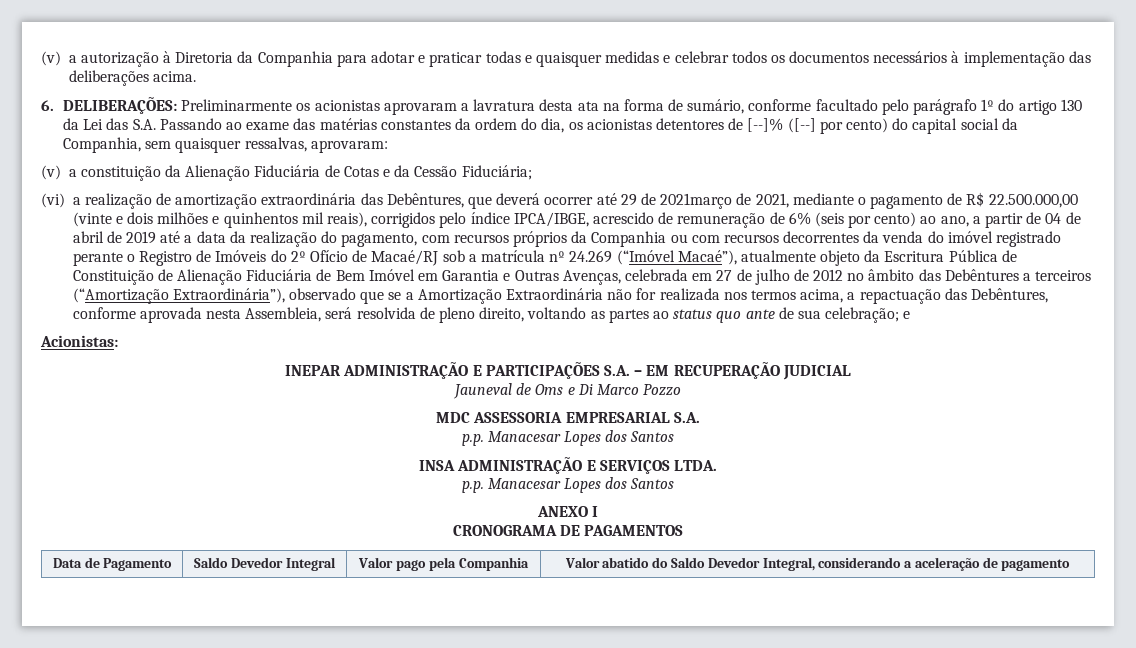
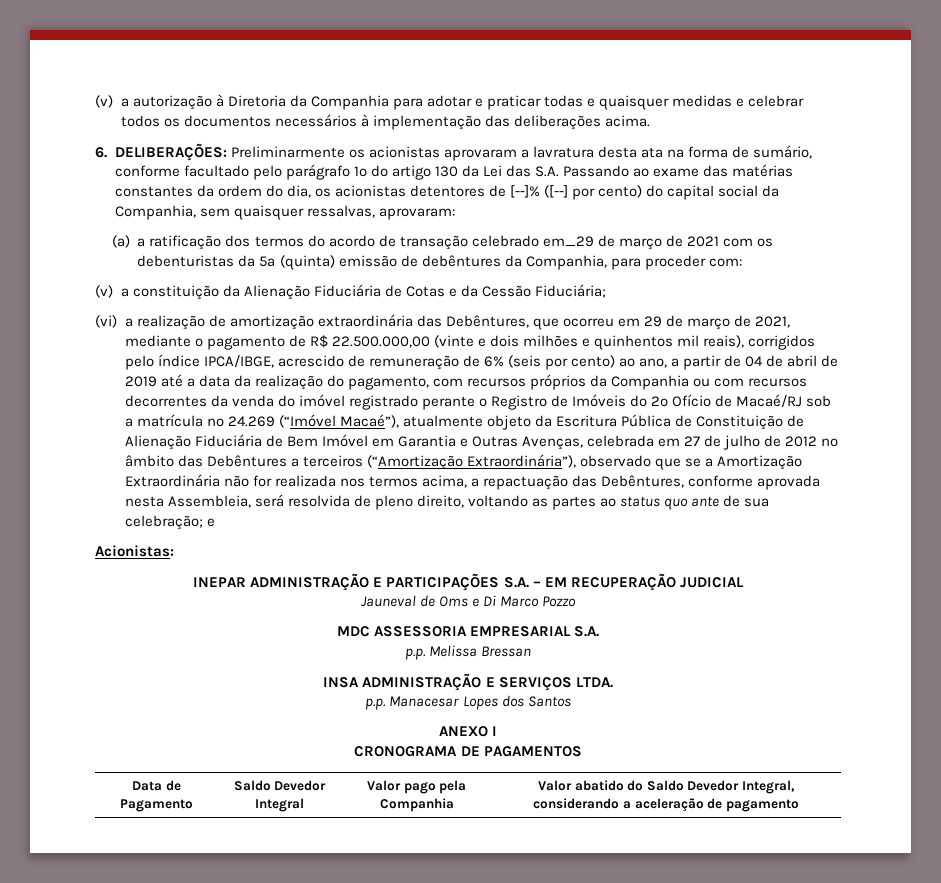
+ (a) a ratificação dos termos do acordo de transação celebrado em_29 de março de 2021 com os debenturistas da 5ª (quinta) emissão de debêntures da Companhia, para proceder com:
- (vi) a realização de amortização extraordinária das Debêntures, que deverá ocorrer até 29 de 2021março de 2021, mediante o pagamento de R$ 22.500.000,00 (vinte e dois milhões e quinhentos mil reais), corrigidos pelo índice IPCA/IBGE, acrescido de remuneração de 6% (seis por cento) ao ano, a partir de 04 de abril de 2019 até a data da realização do pagamento, com recursos próprios da Companhia ou com recursos decorrentes da venda do imóvel registrado perante o Registro de Imóveis do 2º Ofício de Macaé/RJ sob a matrícula nº 24.269 (“Imóvel Macaé”), atualmente objeto da Escritura Pública de Constituição de Alienação Fiduciária de Bem Imóvel em Garantia e Outras Avenças, celebrada em 27 de julho de 2012 no âmbito das Debêntures a terceiros (“Amortização Extraordinária”), observado que se a Amortização Extraordinária não for realizada nos termos acima, a repactuação das Debêntures, conforme aprovada nesta Assembleia, será resolvida de pleno direito, voltando as partes ao status quo ante de sua celebração;
+ (vi) a realização de amortização extraordinária das Debêntures, que ocorreu em 29 de março de 2021, mediante o pagamento de R$ 22.500.000,00 (vinte e dois milhões e quinhentos mil reais), corrigidos pelo índice IPCA/IBGE, acrescido de remuneração de 6% (seis por cento) ao ano, a partir de 04 de abril de 2019 até a data da realização do pagamento, com recursos próprios da Companhia ou com recursos decorrentes da venda do imóvel registrado perante o Registro de Imóveis do 2º Ofício de Macaé/RJ sob a matrícula nº 24.269 (“Imóvel Macaé”), atualmente objeto da Escritura Pública de Constituição de Alienação Fiduciária de Bem Imóvel em Garantia e Outras Avenças, celebrada em 27 de julho de 2012 no âmbito das Debêntures a terceiros (“Amortização Extraordinária”), observado que se a Amortização Extraordinária não for realizada nos termos acima, a repactuação das Debêntures, conforme aprovada nesta Assembleia, será resolvida de pleno direito, voltando as partes ao status quo ante de sua celebração;
  MDC ASSESSORIA EMPRESARIAL S.A.
- p.p. Manacesar Lopes dos Santos
+ p.p. Melissa Bressan

